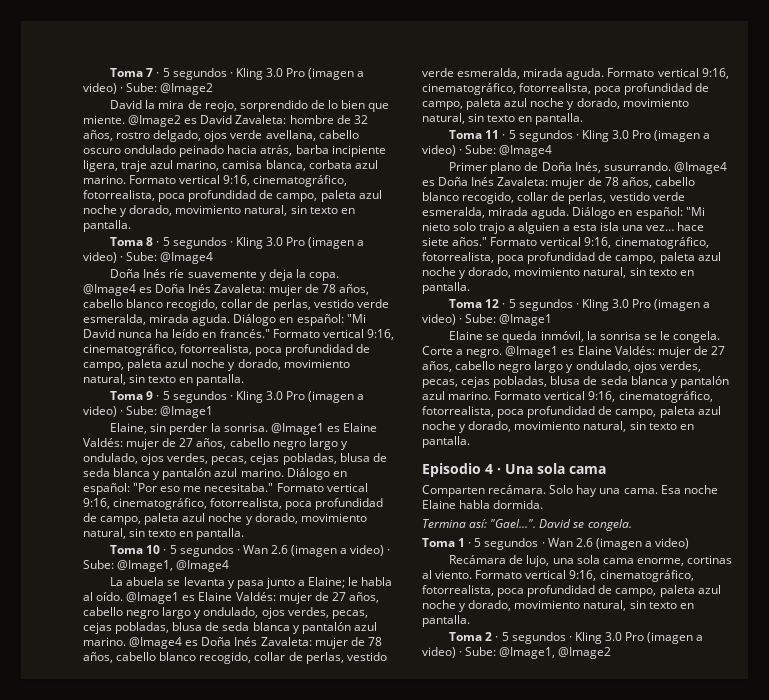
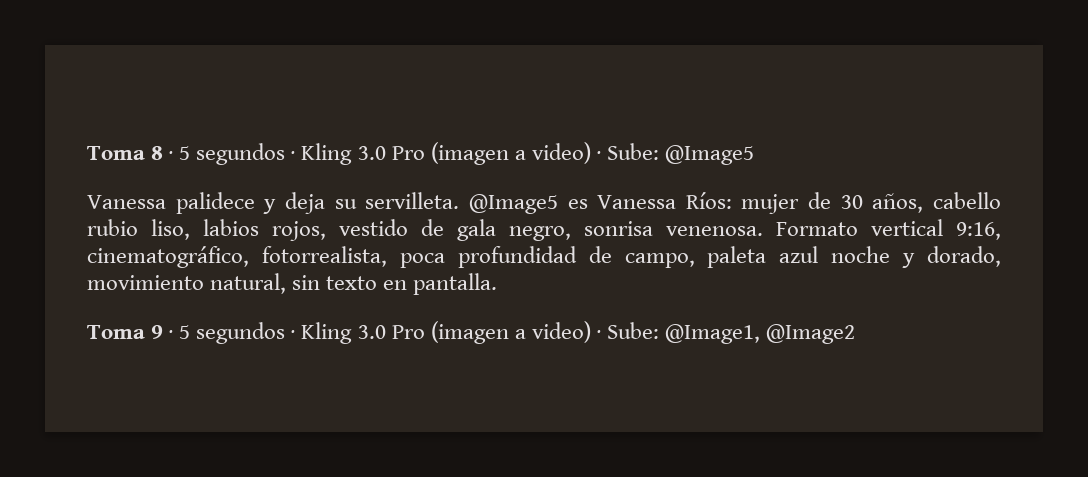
- Toma 7 · 5 segundos · Kling 3.0 Pro (imagen a video) · Sube: @Image2
- David la mira de reojo, sorprendido de lo bien que miente. @Image2 es David Zavaleta: hombre de 32 años, rostro delgado, ojos verde avellana, cabello oscuro ondulado peinado hacia atrás, barba incipiente ligera, traje azul marino, camisa blanca, corbata azul marino. Formato vertical 9:16, cinematográfico, fotorrealista, poca profundidad de campo, paleta azul noche y dorado, movimiento natural, sin texto en pantalla.
- Toma 8 · 5 segundos · Kling 3.0 Pro (imagen a video) · Sube: @Image4
- Doña Inés ríe suavemente y deja la copa. @Image4 es Doña Inés Zavaleta: mujer de 78 años, cabello blanco recogido, collar de perlas, vestido verde esmeralda, mirada aguda. Diálogo en español: "Mi David nunca ha leído en francés."
+ Toma 8 · 5 segundos · Kling 3.0 Pro (imagen a video) · Sube: @Image5
+ Vanessa palidece y deja su servilleta. @Image5 es Vanessa Ríos: mujer de 30 años, cabello rubio liso, labios rojos, vestido de gala negro, sonrisa venenosa.
- Toma 9 · 5 segundos · Kling 3.0 Pro (imagen a video) · Sube: @Image1
- Elaine, sin perder la sonrisa. @Image1 es Elaine Valdés: mujer de 27 años, cabello negro largo y ondulado, ojos verdes, pecas, cejas pobladas, blusa de seda blanca y pantalón azul marino. Diálogo en español: "Por eso me necesitaba." Formato vertical 9:16, cinematográfico, fotorrealista, poca profundidad de campo, paleta azul noche y dorado, movimiento natural, sin texto en pantalla.
- Toma 10 · 5 segundos · Wan 2.6 (imagen a video) · Sube: @Image1, @Image4
- La abuela se levanta y pasa junto a Elaine; le habla al oído. @Image1 es Elaine Valdés: mujer de 27 años, cabello negro largo y ondulado, ojos verdes, pecas, cejas pobladas, blusa de seda blanca y pantalón azul marino. @Image4 es Doña Inés Zavaleta: mujer de 78 años, cabello blanco recogido, collar de perlas, vestido verde esmeralda, mirada aguda. Formato vertical 9:16, cinematográfico, fotorrealista, poca profundidad de campo, paleta azul noche y dorado, movimiento natural, sin texto en pantalla.
- Toma 11 · 5 segundos · Kling 3.0 Pro (imagen a video) · Sube: @Image4
- Primer plano de Doña Inés, susurrando. @Image4 es Doña Inés Zavaleta: mujer de 78 años, cabello blanco recogido, collar de perlas, vestido verde esmeralda, mirada aguda. Diálogo en español: "Mi nieto solo trajo a alguien a esta isla una vez… hace siete años." Formato vertical 9:16, cinematográfico, fotorrealista, poca profundidad de campo, paleta azul noche y dorado, movimiento natural, sin texto en pantalla.
- Toma 12 · 5 segundos · Kling 3.0 Pro (imagen a video) · Sube: @Image1
- Elaine se queda inmóvil, la sonrisa se le congela. Corte a negro. @Image1 es Elaine Valdés: mujer de 27 años, cabello negro largo y ondulado, ojos verdes, pecas, cejas pobladas, blusa de seda blanca y pantalón azul marino. Formato vertical 9:16, cinematográfico, fotorrealista, poca profundidad de campo, paleta azul noche y dorado, movimiento natural, sin texto en pantalla.
- Episodio 4 · Una sola cama
- Comparten recámara. Solo hay una cama. Esa noche Elaine habla dormida.
- Termina así: "Gael…". David se congela.
- Toma 1 · 5 segundos · Wan 2.6 (imagen a video)
- Recámara de lujo, una sola cama enorme, cortinas al viento. Formato vertical 9:16, cinematográfico, fotorrealista, poca profundidad de campo, paleta azul noche y dorado, movimiento natural, sin texto en pantalla.
- Toma 2 · 5 segundos · Kling 3.0 Pro (imagen a video) · Sube: @Image1, @Image2
+ Toma 9 · 5 segundos · Kling 3.0 Pro (imagen a video) · Sube: @Image1, @Image2

